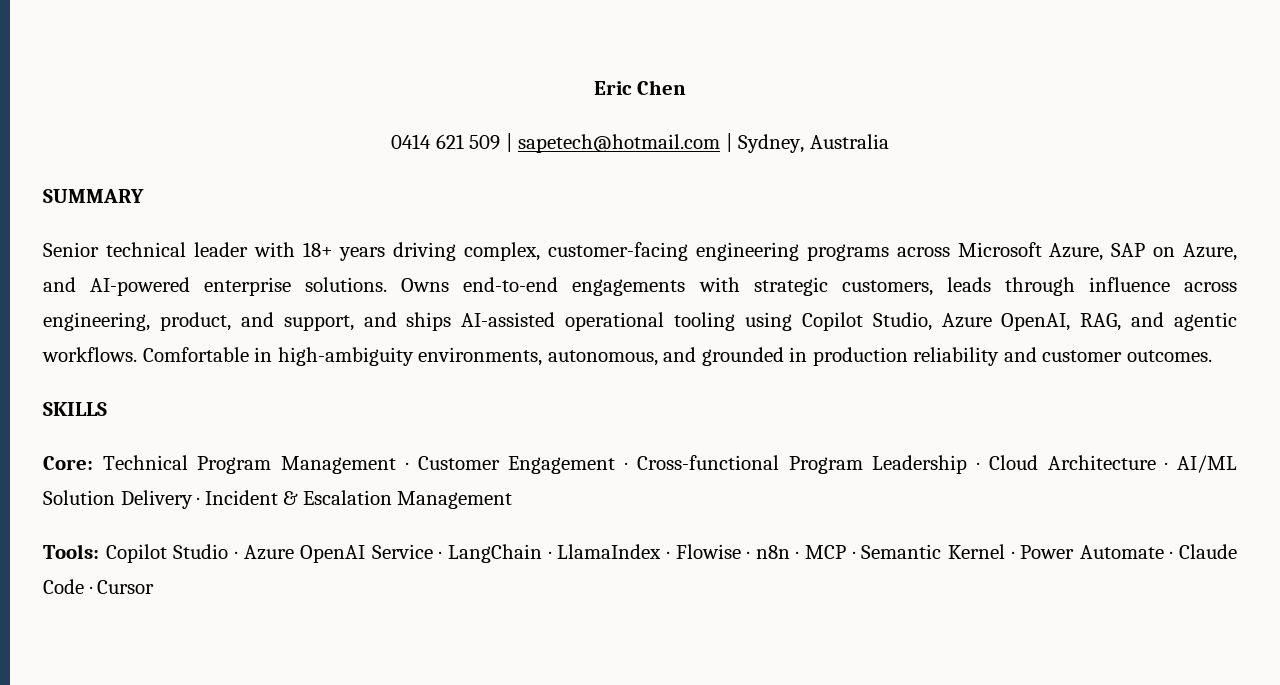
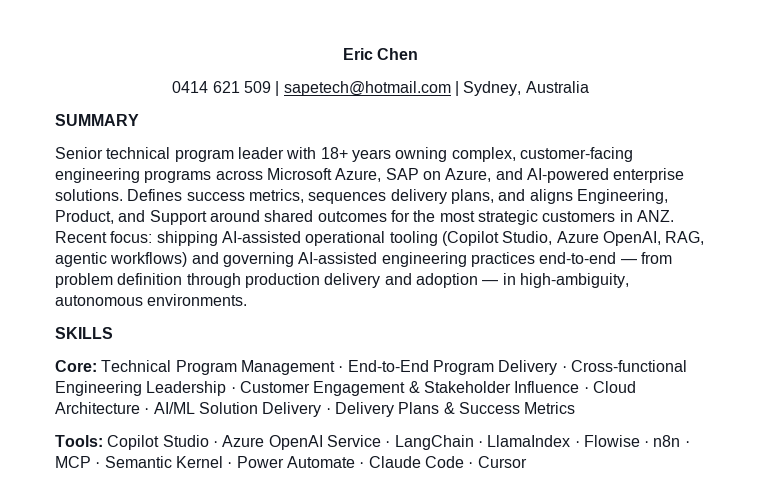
- Senior technical leader with 18+ years driving complex, customer-facing engineering programs across Microsoft Azure, SAP on Azure, and AI-powered enterprise solutions.
+ Senior technical program leader with 18+ years owning complex, customer-facing engineering programs across Microsoft Azure, SAP on Azure, and AI-powered enterprise solutions.
- Owns end-to-end engagements with strategic customers, leads through influence across engineering, product, and support, and ships AI-assisted operational tooling using Copilot Studio, Azure OpenAI, RAG, and agentic workflows. Comfortable in high-ambiguity environments, autonomous, and grounded in production reliability and customer outcomes.
+ Defines success metrics, sequences delivery plans, and aligns Engineering, Product, and Support around shared outcomes for the most strategic customers in ANZ. Recent focus: shipping AI-assisted operational tooling (Copilot Studio, Azure OpenAI, RAG, agentic workflows) and governing AI-assisted engineering practices end-to-end — from problem definition through production delivery and adoption — in high-ambiguity, autonomous environments.
- Core: Technical Program Management · Customer Engagement · Cross-functional Program Leadership · Cloud Architecture · AI/ML Solution Delivery · Incident & Escalation Management
+ Core: Technical Program Management · End-to-End Program Delivery · Cross-functional Engineering Leadership · Customer Engagement & Stakeholder Influence · Cloud Architecture · AI/ML Solution Delivery · Delivery Plans & Success Metrics

